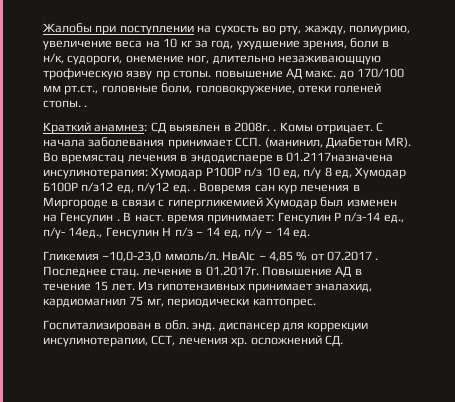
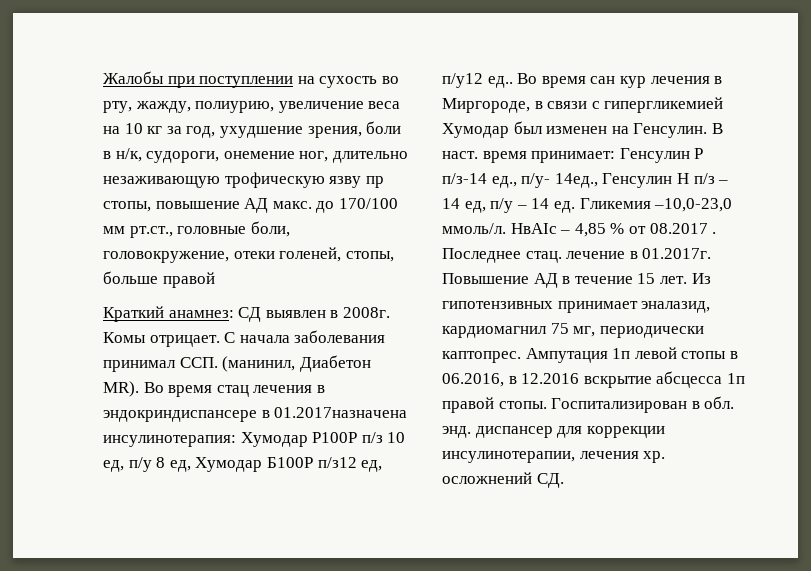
- Жалобы при поступлении на сухость во рту, жажду, полиурию, увеличение веса на 10 кг за год, ухудшение зрения, боли в н/к, судороги, онемение ног, длительно незаживающщую трофическую язву пр стопы. повышение АД макс. до 170/100 мм рт.ст., головные боли, головокружение, отеки голеней стопы. .
+ Жалобы при поступлении на сухость во рту, жажду, полиурию, увеличение веса на 10 кг за год, ухудшение зрения, боли в н/к, судороги, онемение ног, длительно незаживающую трофическую язву пр стопы, повышение АД макс. до 170/100 мм рт.ст., головные боли, головокружение, отеки голеней, стопы, больше правой
- Краткий анамнез: СД выявлен в 2008г. .
+ Краткий анамнез: СД выявлен в 2008г.
- С начала заболевания принимает ССП. (манинил, Диабетон MR). Во времястац лечения в эндодиспаере в 01.2117назначена инсулинотерапия: Хумодар Р100Р п/з 10 ед, п/у 8 ед, Хумодар Б100Р п/з12 ед, п/у12 ед. . Вовремя сан кур лечения в Миргороде в связи с гипергликемией Хумодар был изменен на Генсулин .
+ С начала заболевания принимал ССП. (манинил, Диабетон MR). Во время стац лечения в эндокриндиспансере в 01.2017назначена инсулинотерапия: Хумодар Р100Р п/з 10 ед, п/у 8 ед, Хумодар Б100Р п/з12 ед, п/у12 ед.. Во время сан кур лечения в Миргороде, в связи с гипергликемией Хумодар был изменен на Генсулин.
- В наст. время принимает: Генсулин Р п/з-14 ед., п/у- 14ед., Генсулин Н п/з – 14 ед, п/у – 14 ед.
- Гликемия –10,0-23,0 ммоль/л.
+ В наст. время принимает: Генсулин Р п/з-14 ед., п/у- 14ед., Генсулин Н п/з – 14 ед, п/у – 14 ед. Гликемия –10,0-23,0 ммоль/л.
- НвАIс – 4,85 % от 07.2017 .
+ НвАIс – 4,85 % от 08.2017 .
- Из гипотензивных принимает эналахид, кардиомагнил 75 мг, периодически каптопрес.
- Госпитализирован в обл. энд. диспансер для коррекции инсулинотерапии, ССТ, лечения хр. осложнений СД.
+ Из гипотензивных принимает эналазид, кардиомагнил 75 мг, периодически каптопрес. Ампутация 1п левой стопы в 06.2016, в 12.2016 вскрытие абсцесса 1п правой стопы. Госпитализирован в обл. энд. диспансер для коррекции инсулинотерапии, лечения хр. осложнений СД.

